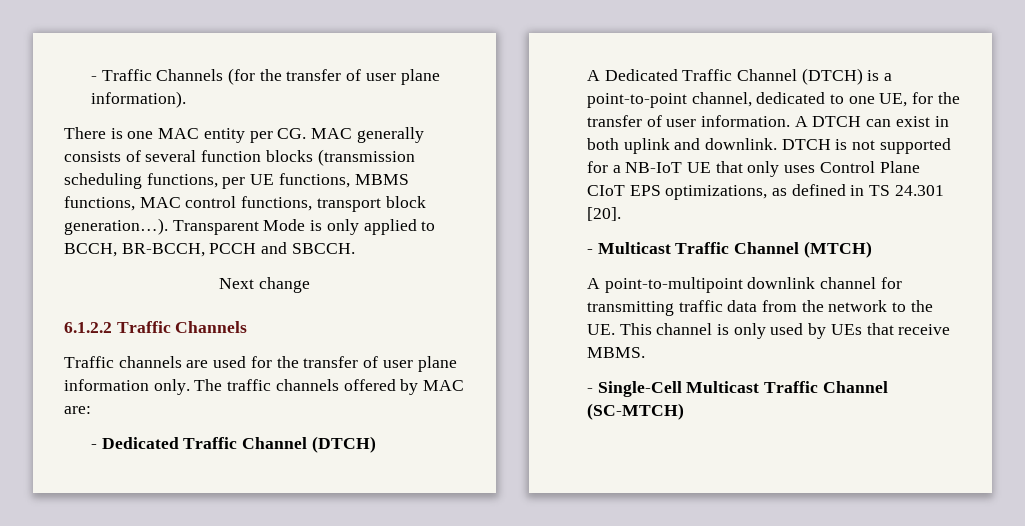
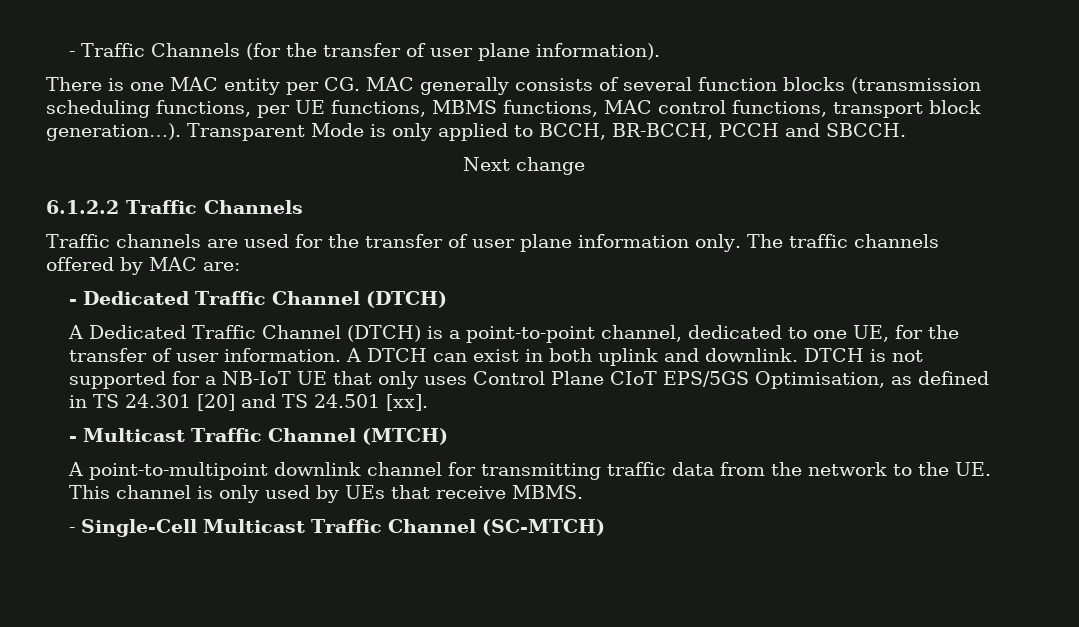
- DTCH is not supported for a NB-IoT UE that only uses Control Plane CIoT EPS optimizations, as defined in TS 24.301 [20].
+ DTCH is not supported for a NB-IoT UE that only uses Control Plane CIoT EPS/5GS Optimisation, as defined in TS 24.301 [20] and TS 24.501 [xx].

